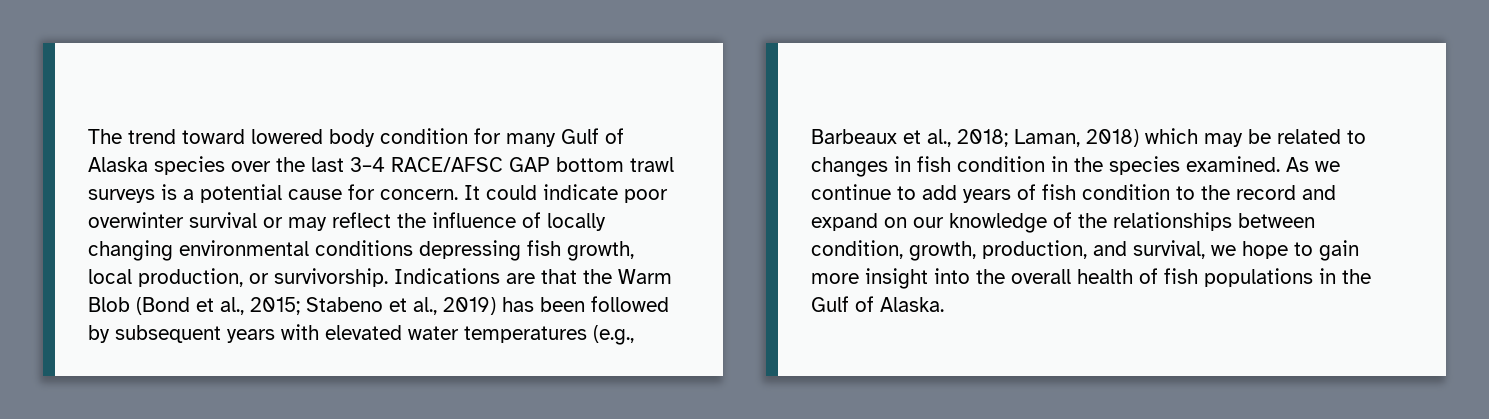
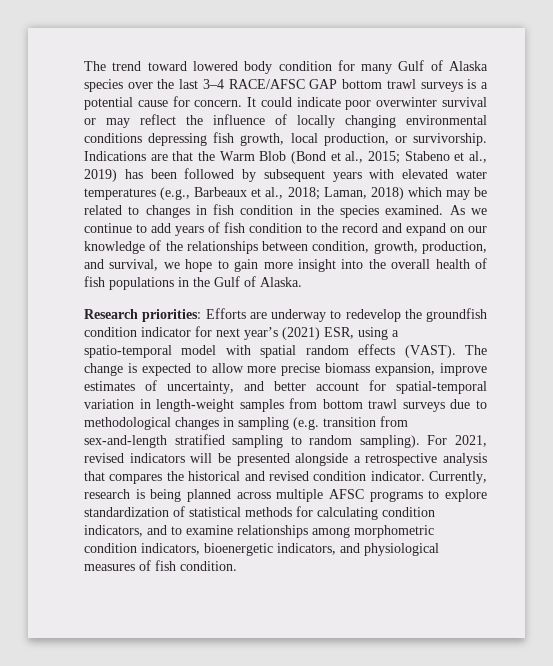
+ Research priorities: Efforts are underway to redevelop the groundfish condition indicator for next year’s (2021) ESR, using a spatio-temporal model with spatial random effects (VAST). The change is expected to allow more precise biomass expansion, improve estimates of uncertainty, and better account for spatial-temporal variation in length-weight samples from bottom trawl surveys due to methodological changes in sampling (e.g. transition from sex-and-length stratified sampling to random sampling). For 2021, revised indicators will be presented alongside a retrospective analysis that compares the historical and revised condition indicator. Currently, research is being planned across multiple AFSC programs to explore standardization of statistical methods for calculating condition indicators, and to examine relationships among morphometric condition indicators, bioenergetic indicators, and physiological measures of fish condition.

